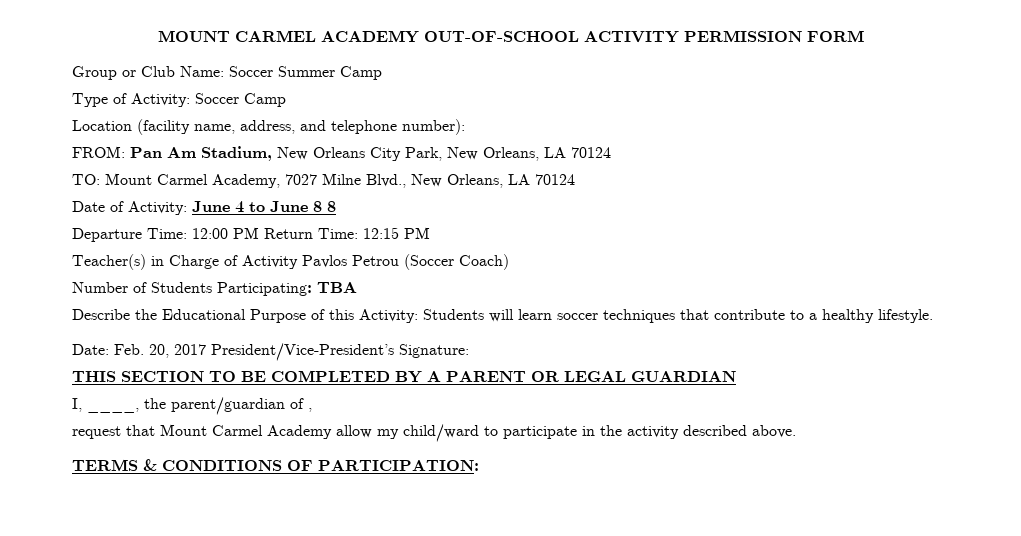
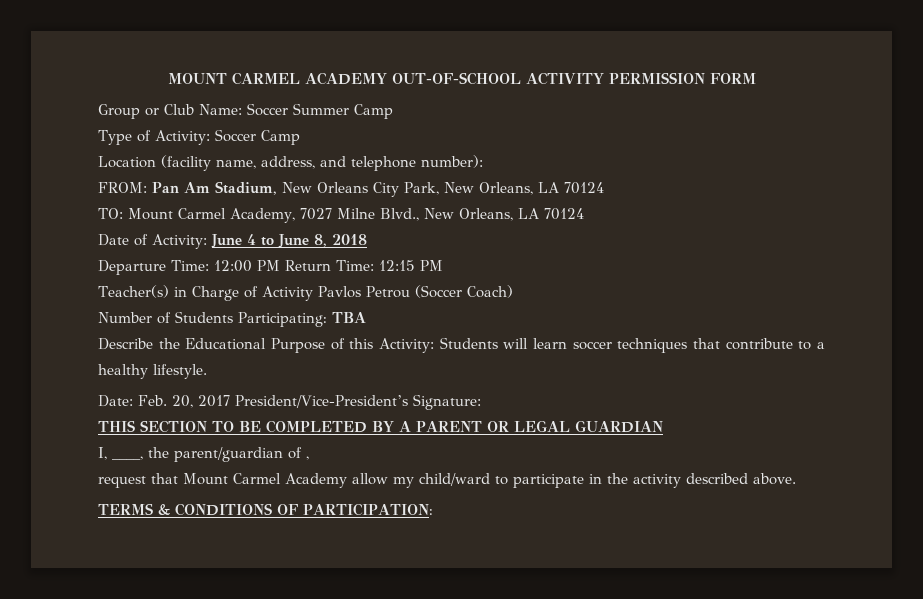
- Date of Activity: June 4 to June 8 8
+ Date of Activity: June 4 to June 8, 2018

